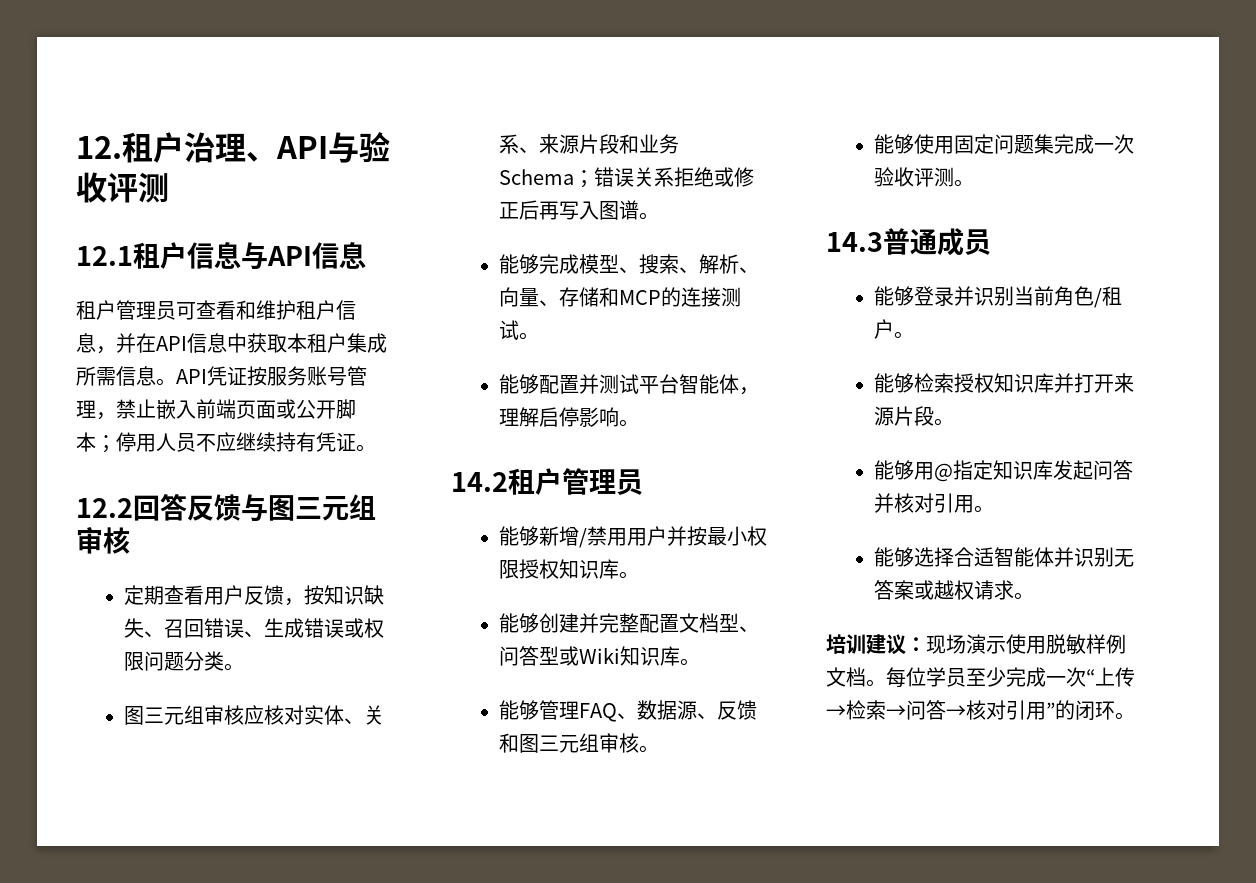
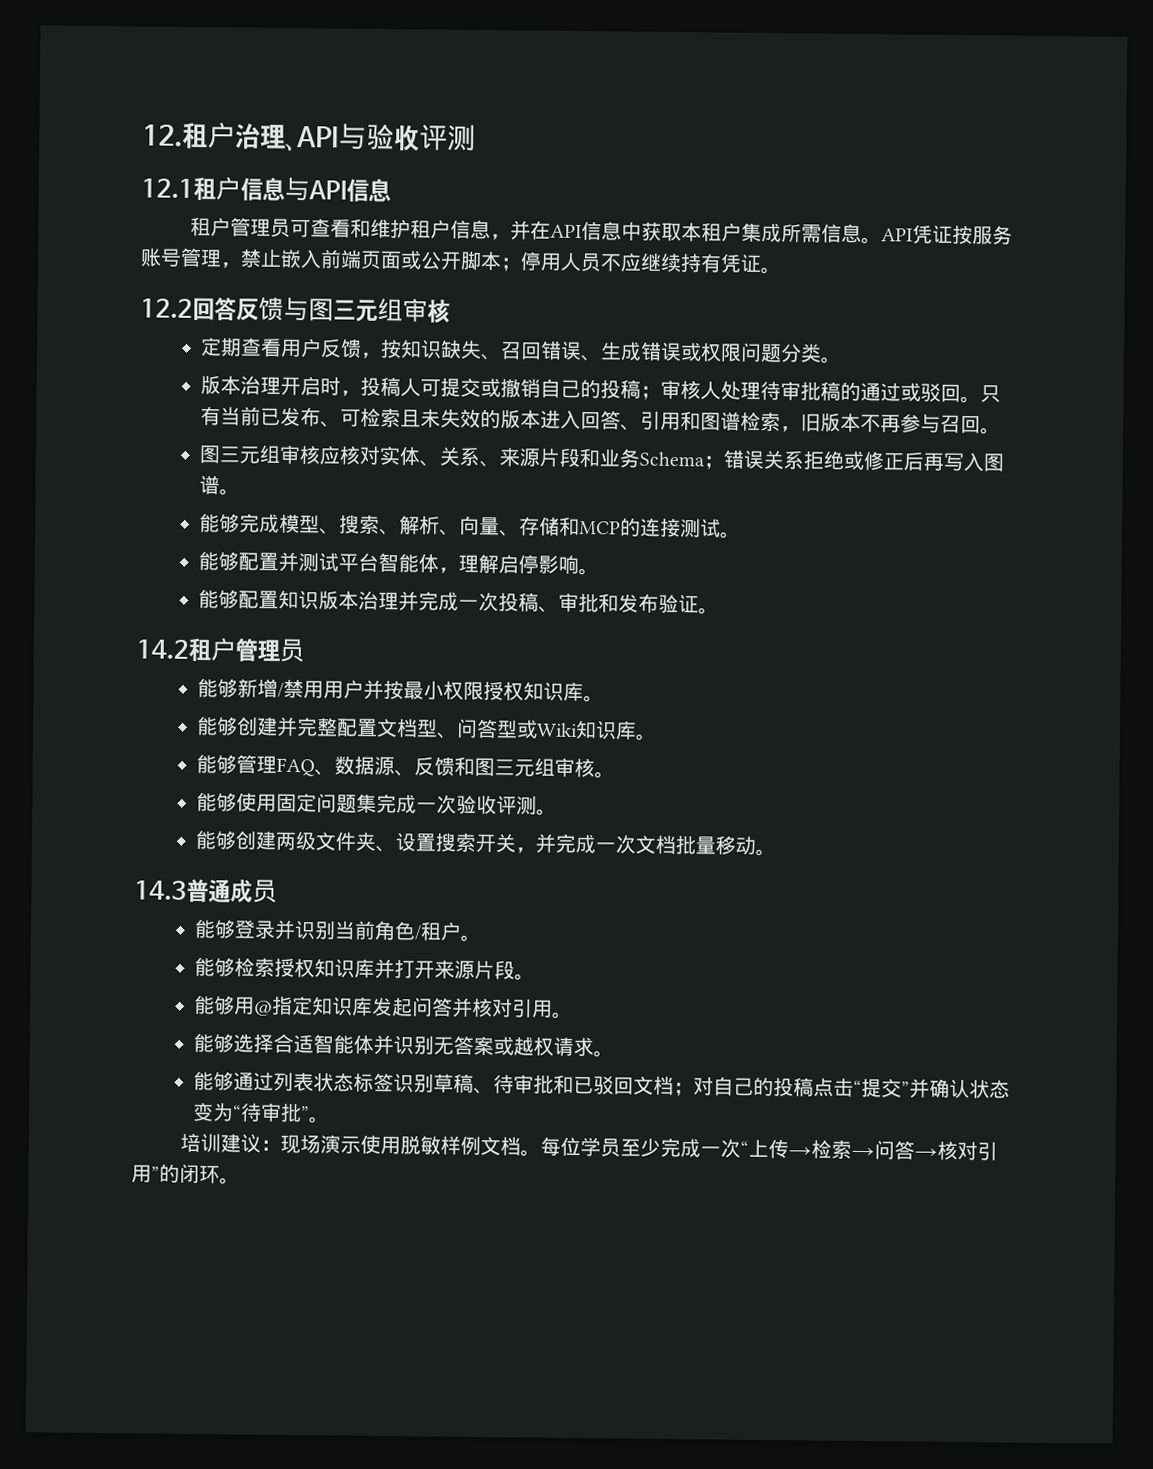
+ 版本治理开启时，投稿人可提交或撤销自己的投稿；审核人处理待审批稿的通过或驳回。只有当前已发布、可检索且未失效的版本进入回答、引用和图谱检索，旧版本不再参与召回。
+ 能够配置知识版本治理并完成一次投稿、审批和发布验证。
+ 能够创建两级文件夹、设置搜索开关，并完成一次文档批量移动。
+ 能够通过列表状态标签识别草稿、待审批和已驳回文档；对自己的投稿点击“提交”并确认状态变为“待审批”。

